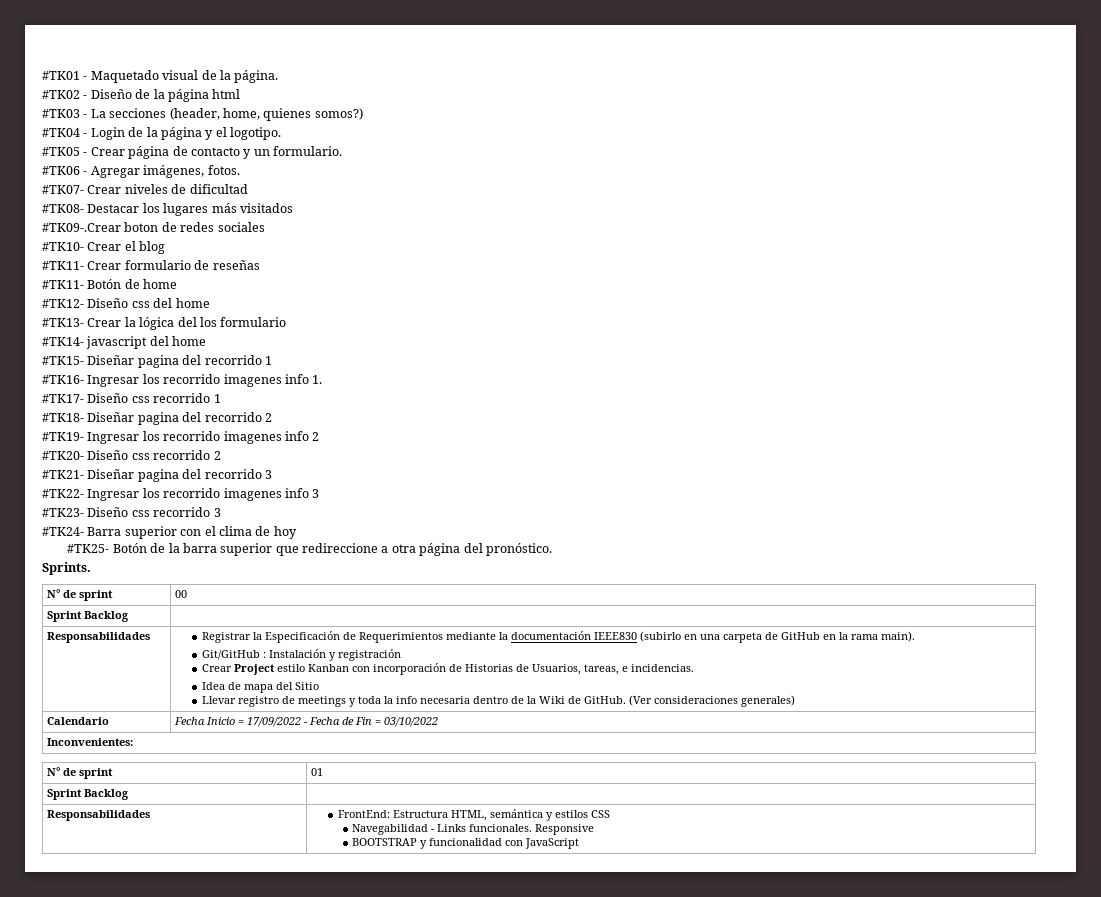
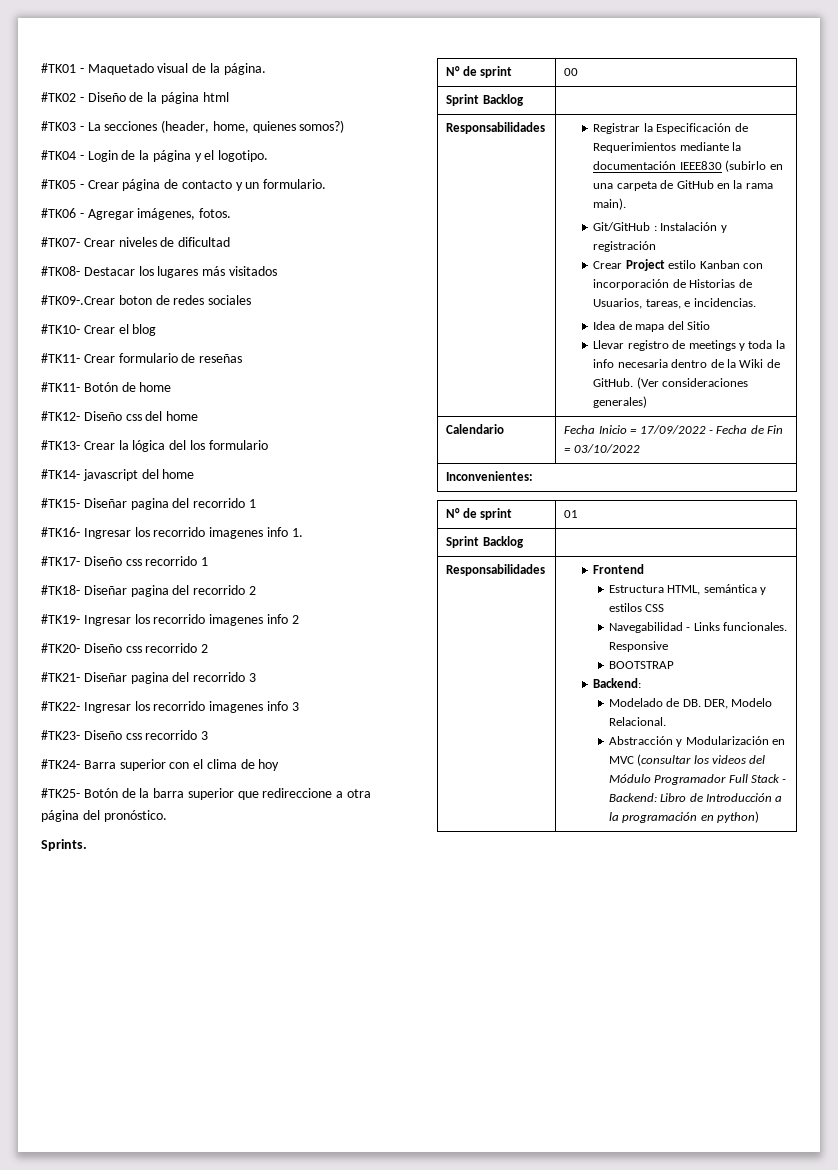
- FrontEnd: Estructura HTML, semántica y estilos CSS
+ Frontend
+ Estructura HTML, semántica y estilos CSS
- BOOTSTRAP y funcionalidad con JavaScript
+ BOOTSTRAP
+ Backend:
+ Modelado de DB. DER, Modelo Relacional.
+ Abstracción y Modularización en MVC (consultar los videos del Módulo Programador Full Stack - Backend: Libro de Introducción a la programación en python)

